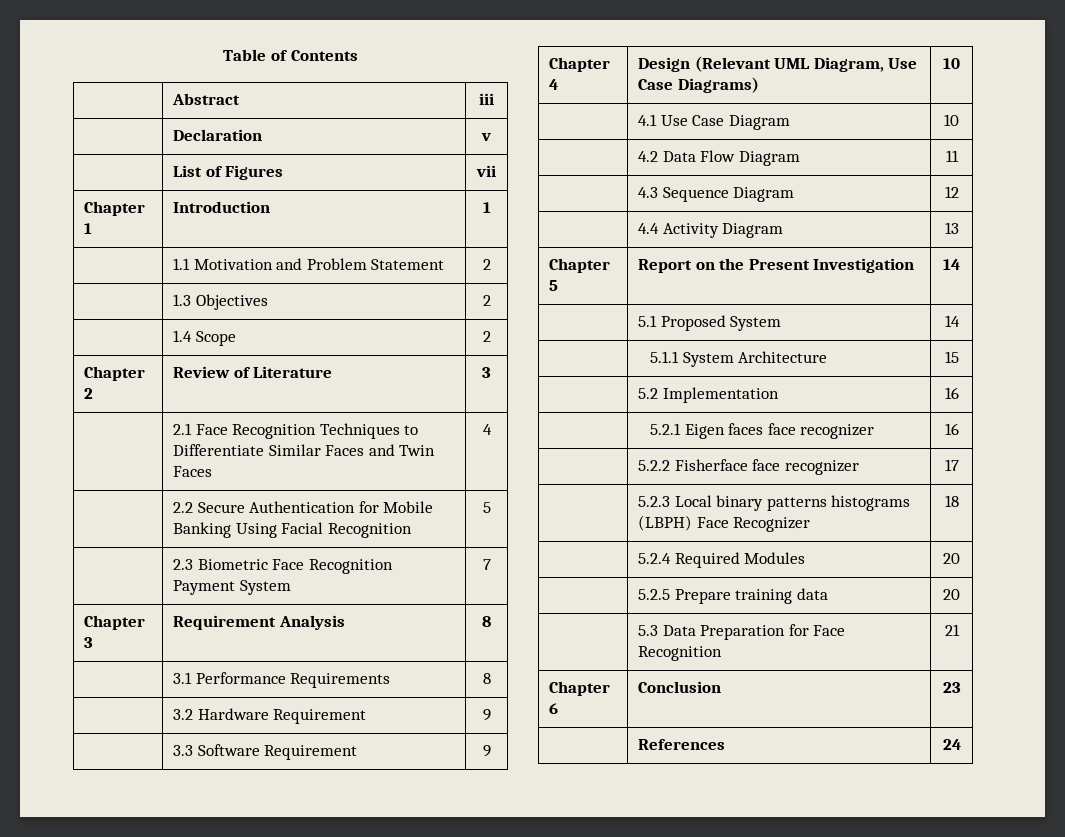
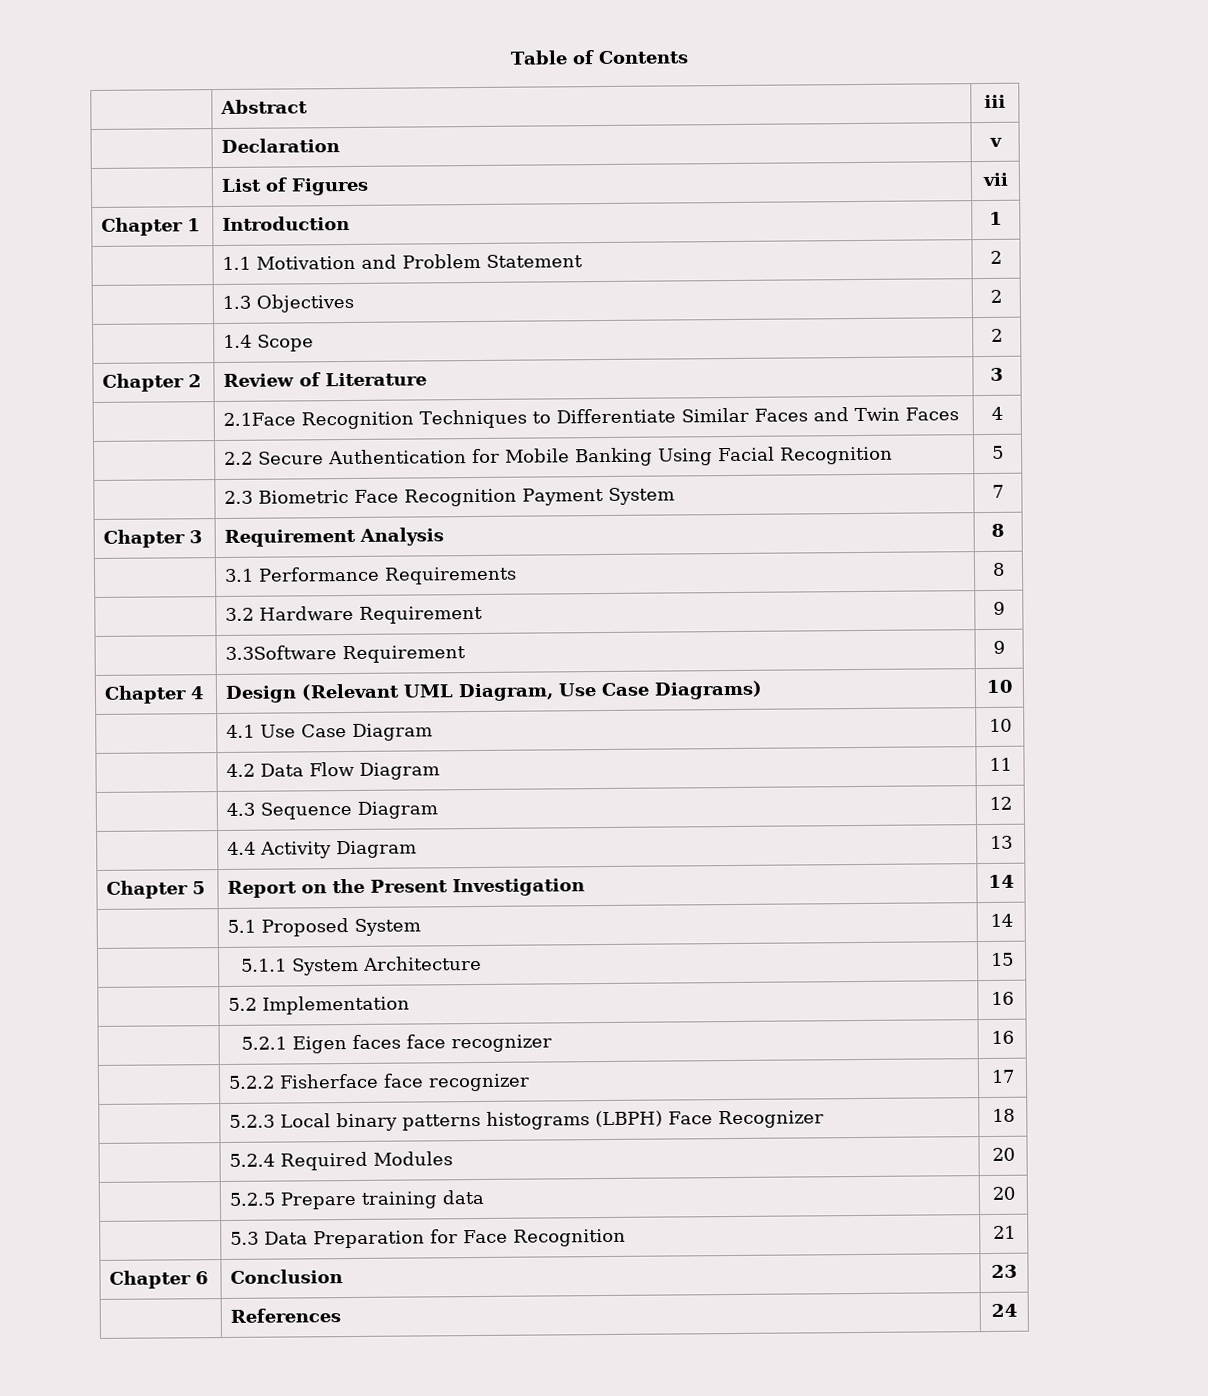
- | 2.1 Face Recognition Techniques to Differentiate Similar Faces and Twin Faces | 4
+ | 2.1Face Recognition Techniques to Differentiate Similar Faces and Twin Faces | 4
- | 3.3 Software Requirement | 9
+ | 3.3Software Requirement | 9

